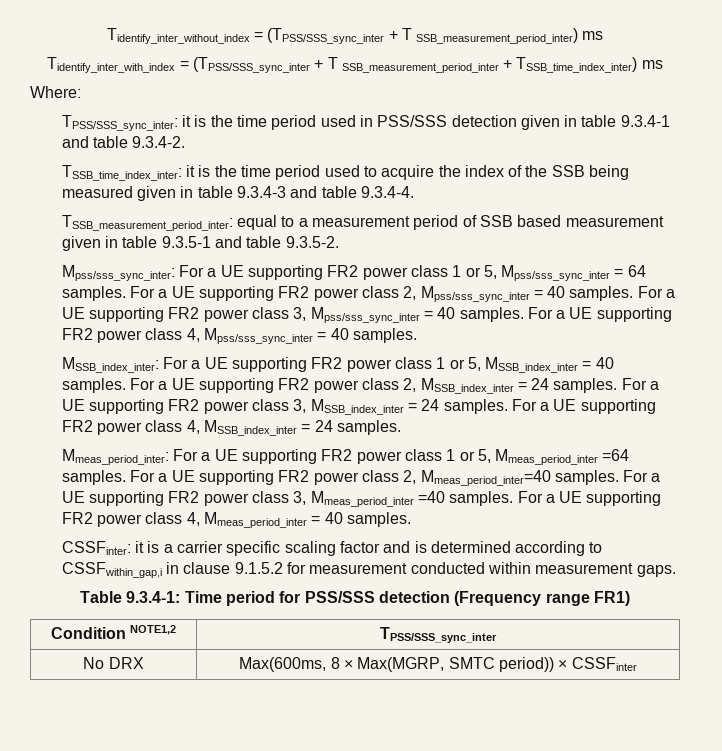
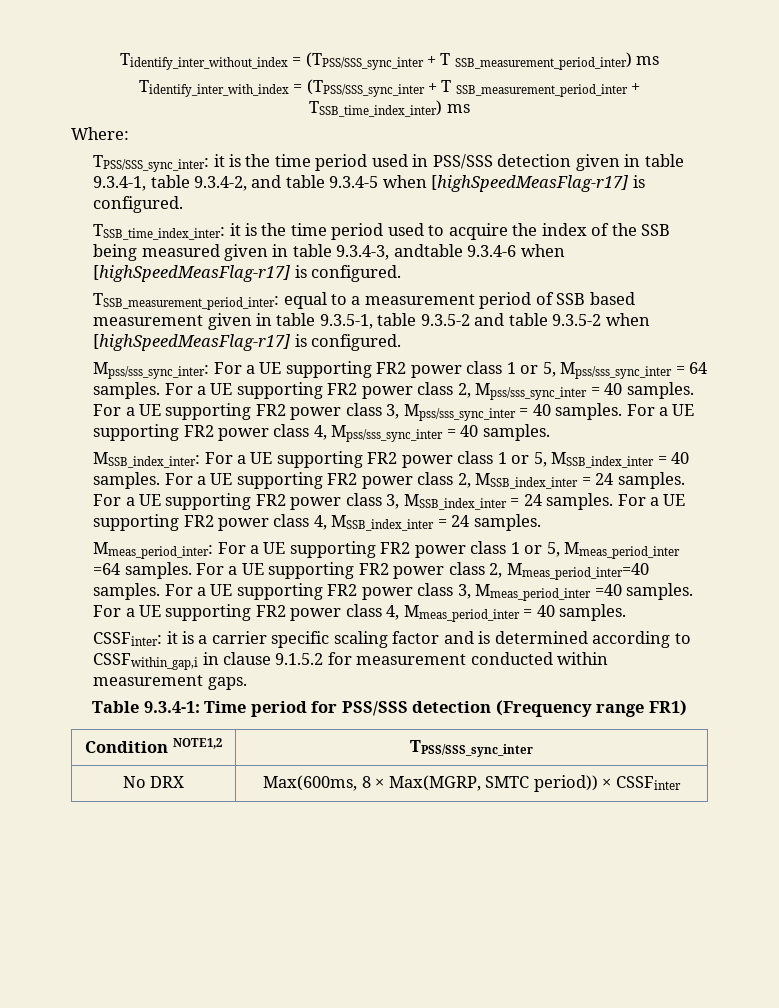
- TPSS/SSS_sync_inter: it is the time period used in PSS/SSS detection given in table 9.3.4-1 and table 9.3.4-2.
+ TPSS/SSS_sync_inter: it is the time period used in PSS/SSS detection given in table 9.3.4-1, table 9.3.4-2, and table 9.3.4-5 when [highSpeedMeasFlag-r17] is configured.
- TSSB_time_index_inter: it is the time period used to acquire the index of the SSB being measured given in table 9.3.4-3 and table 9.3.4-4.
+ TSSB_time_index_inter: it is the time period used to acquire the index of the SSB being measured given in table 9.3.4-3, andtable 9.3.4-6 when [highSpeedMeasFlag-r17] is configured.
- TSSB_measurement_period_inter: equal to a measurement period of SSB based measurement given in table 9.3.5-1 and table 9.3.5-2.
+ TSSB_measurement_period_inter: equal to a measurement period of SSB based measurement given in table 9.3.5-1, table 9.3.5-2 and table 9.3.5-2 when [highSpeedMeasFlag-r17] is configured.

